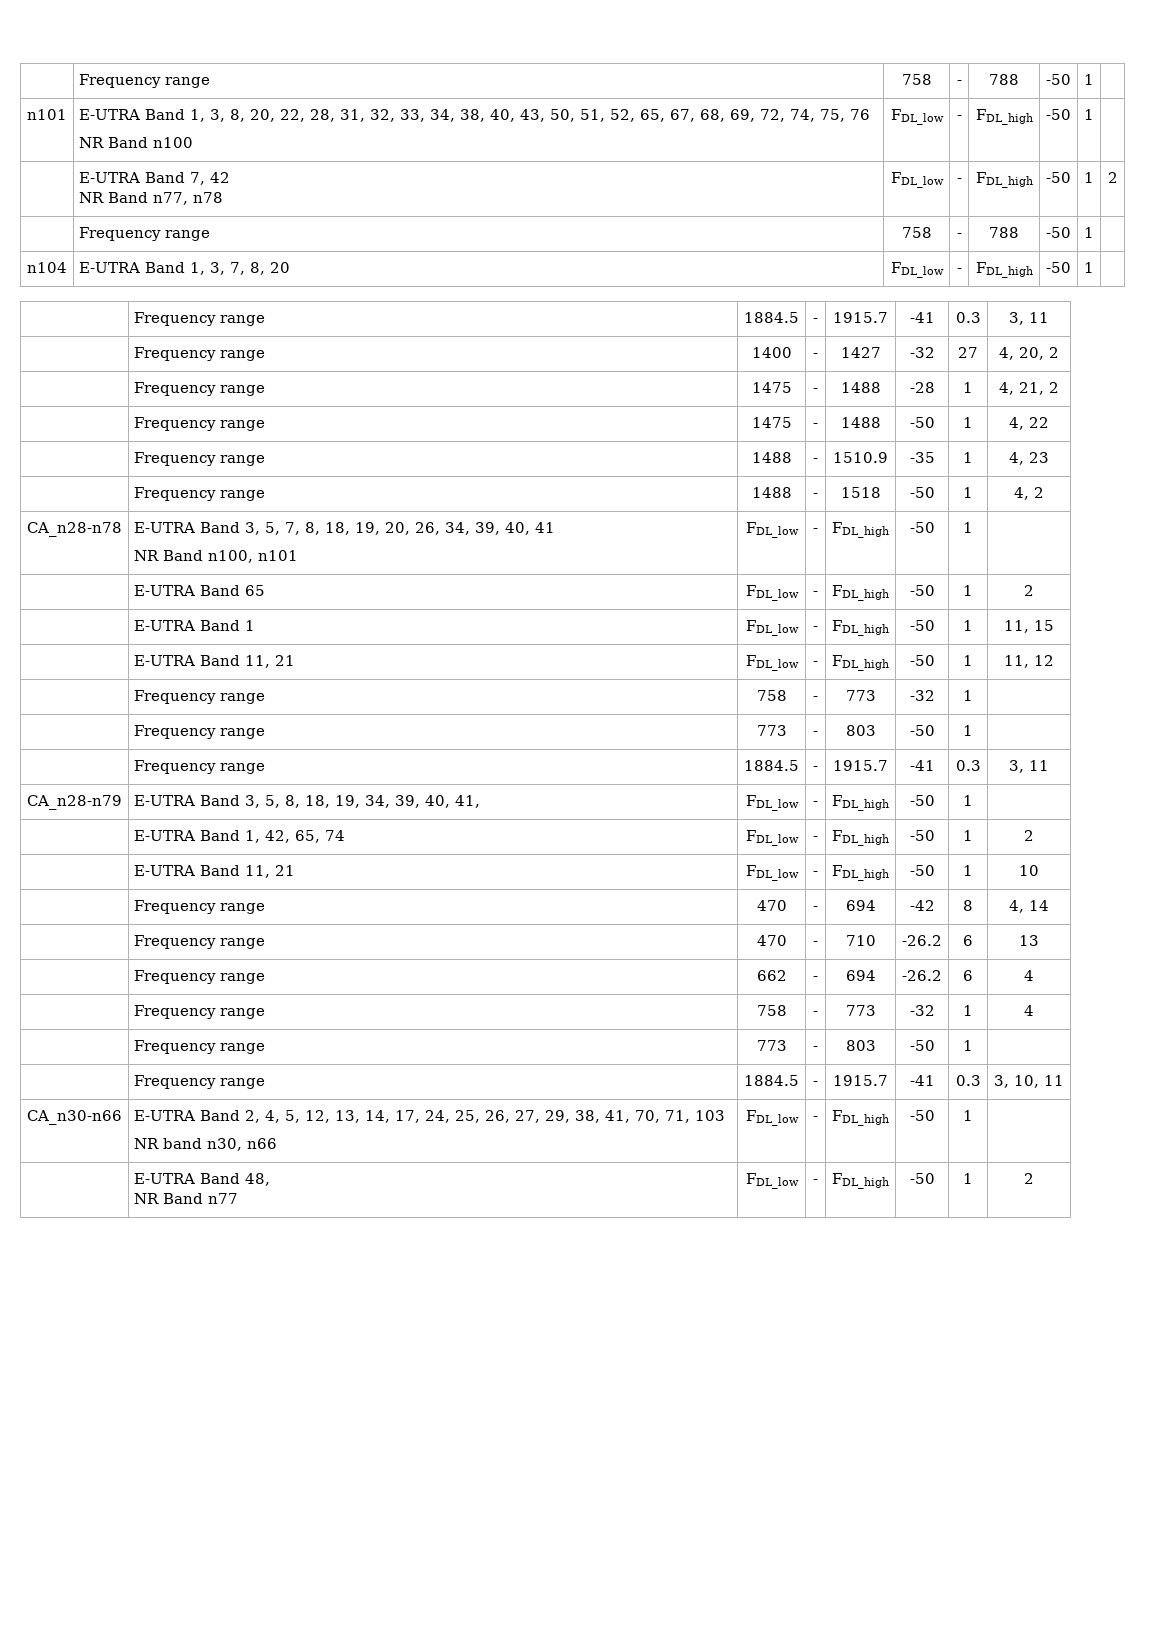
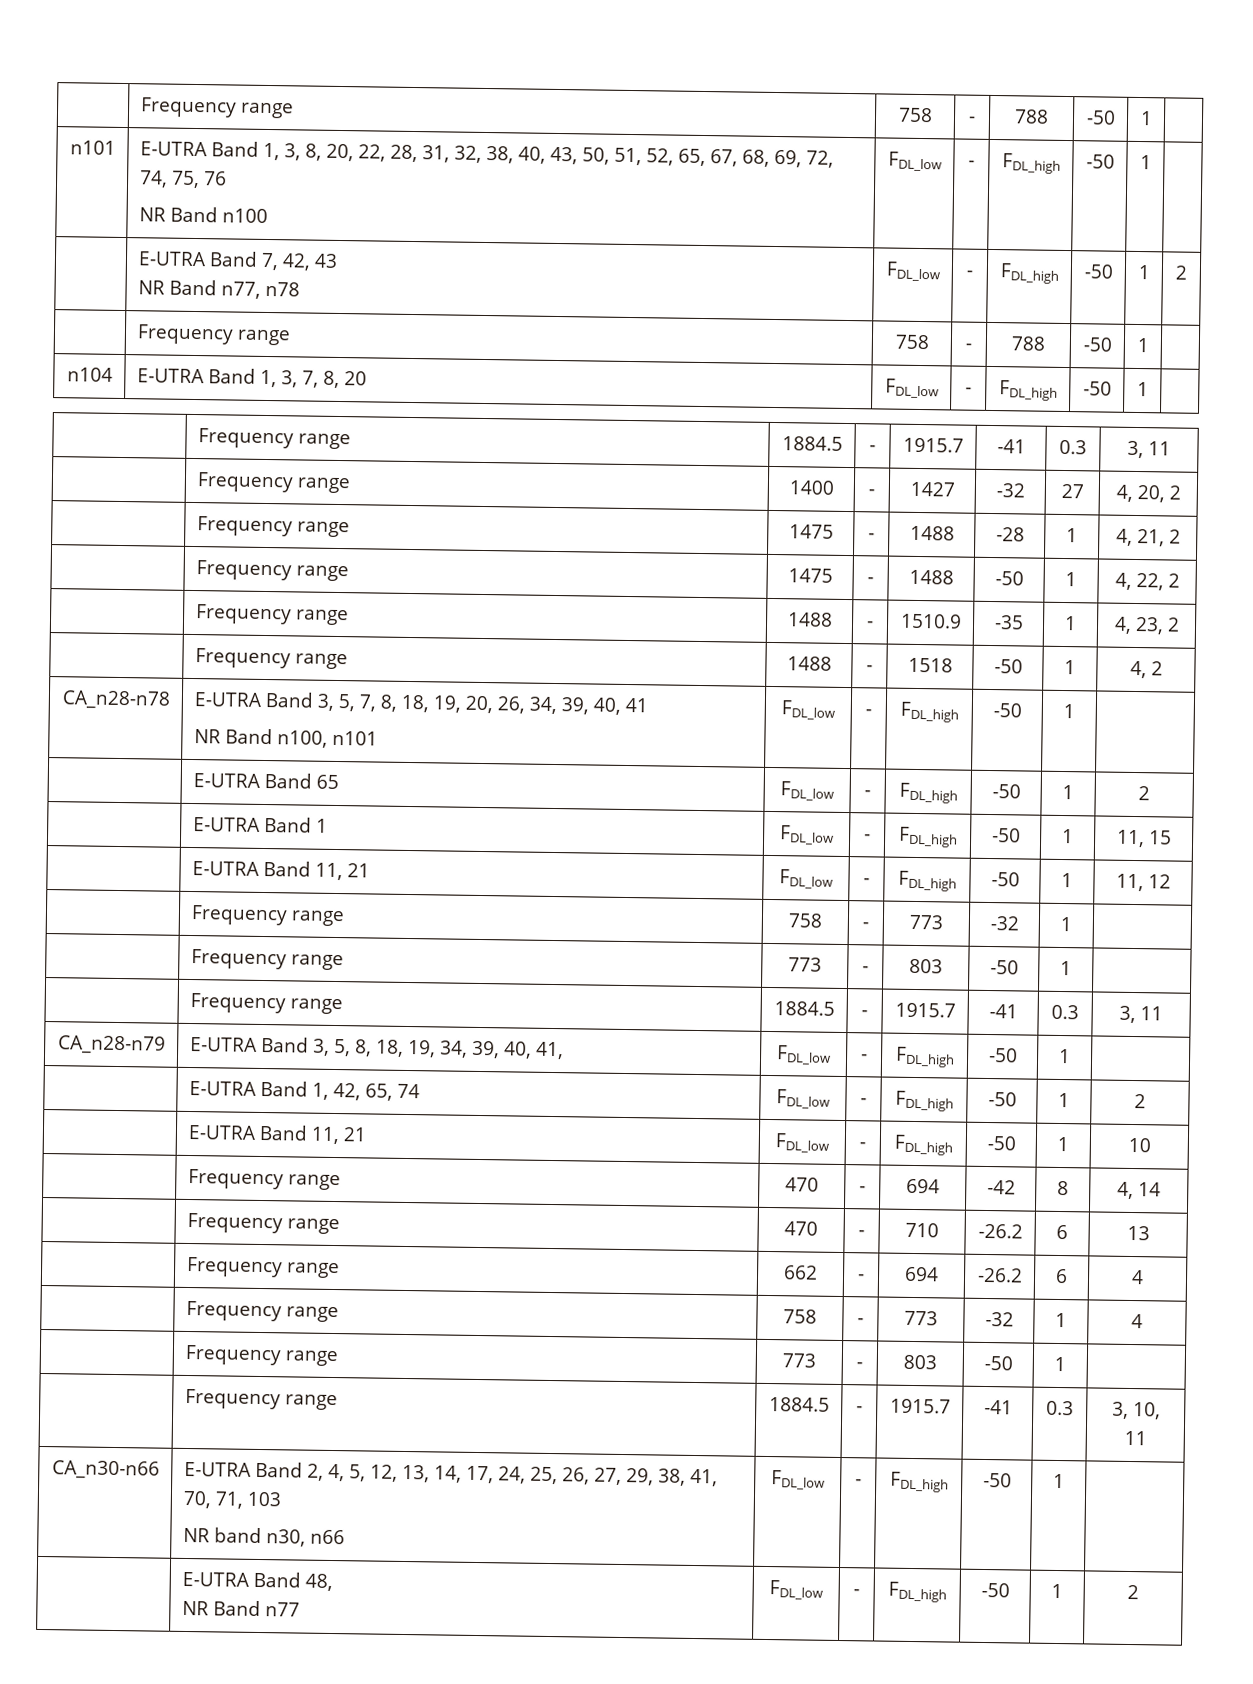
- n101 | E-UTRA Band 1, 3, 8, 20, 22, 28, 31, 32, 33, 34, 38, 40, 43, 50, 51, 52, 65, 67, 68, 69, 72, 74, 75, 76
+ n101 | E-UTRA Band 1, 3, 8, 20, 22, 28, 31, 32, 38, 40, 43, 50, 51, 52, 65, 67, 68, 69, 72, 74, 75, 76
- | E-UTRA Band 7, 42
+ | E-UTRA Band 7, 42, 43
- | Frequency range | 1475 | - | 1488 | -50 | 1 | 4, 22
+ | Frequency range | 1475 | - | 1488 | -50 | 1 | 4, 22, 2
- | Frequency range | 1488 | - | 1510.9 | -35 | 1 | 4, 23
+ | Frequency range | 1488 | - | 1510.9 | -35 | 1 | 4, 23, 2

